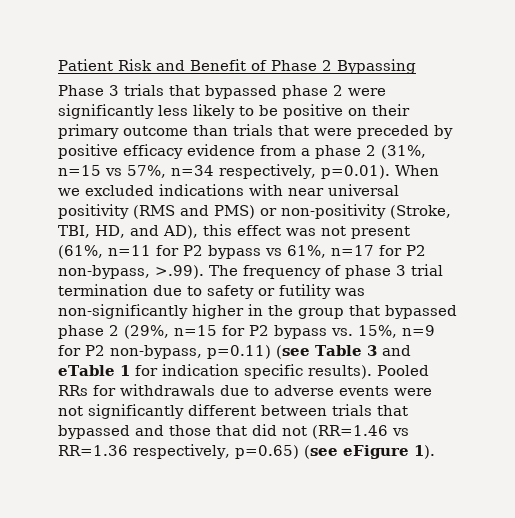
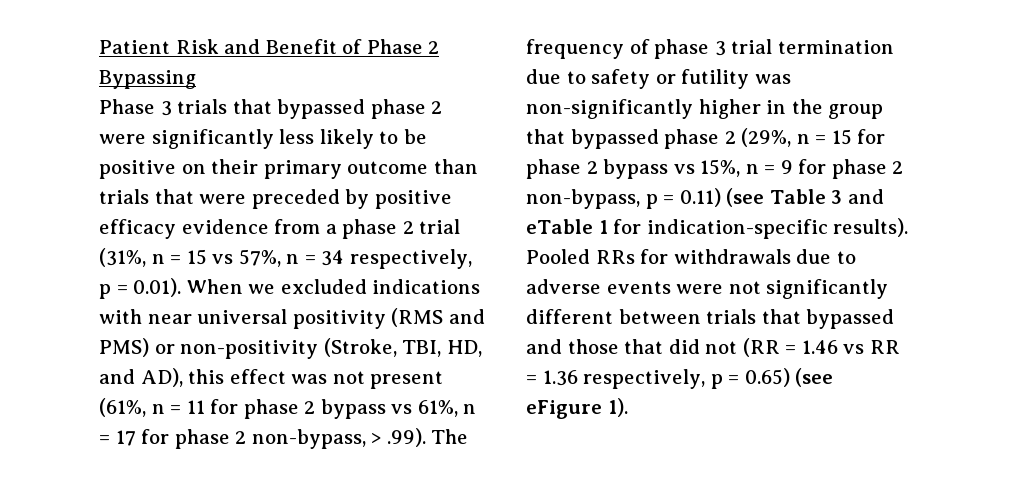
- Phase 3 trials that bypassed phase 2 were significantly less likely to be positive on their primary outcome than trials that were preceded by positive efficacy evidence from a phase 2 (31%, n=15 vs 57%, n=34 respectively, p=0.01). When we excluded indications with near universal positivity (RMS and PMS) or non-positivity (Stroke, TBI, HD, and AD), this effect was not present (61%, n=11 for P2 bypass vs 61%, n=17 for P2 non-bypass, >.99). The frequency of phase 3 trial termination due to safety or futility was non-significantly higher in the group that bypassed phase 2 (29%, n=15 for P2 bypass vs. 15%, n=9 for P2 non-bypass, p=0.11) (see Table 3 and eTable 1 for indication specific results).
+ Phase 3 trials that bypassed phase 2 were significantly less likely to be positive on their primary outcome than trials that were preceded by positive efficacy evidence from a phase 2 trial (31%, n = 15 vs 57%, n = 34 respectively, p = 0.01). When we excluded indications with near universal positivity (RMS and PMS) or non-positivity (Stroke, TBI, HD, and AD), this effect was not present (61%, n = 11 for phase 2 bypass vs 61%, n = 17 for phase 2 non-bypass, > .99). The frequency of phase 3 trial termination due to safety or futility was non-significantly higher in the group that bypassed phase 2 (29%, n = 15 for phase 2 bypass vs 15%, n = 9 for phase 2 non-bypass, p = 0.11) (see Table 3 and eTable 1 for indication-specific results).
- Pooled RRs for withdrawals due to adverse events were not significantly different between trials that bypassed and those that did not (RR=1.46 vs RR=1.36 respectively, p=0.65) (see eFigure 1).
+ Pooled RRs for withdrawals due to adverse events were not significantly different between trials that bypassed and those that did not (RR = 1.46 vs RR = 1.36 respectively, p = 0.65) (see eFigure 1).

